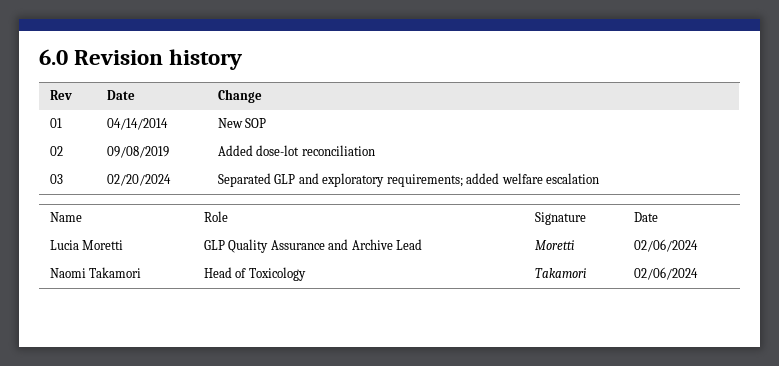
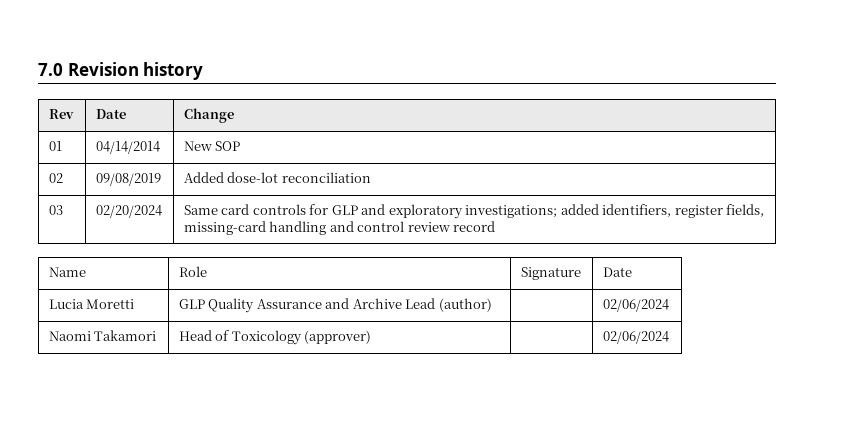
- 6.0 Revision history
+ 7.0 Revision history
- 03 | 02/20/2024 | Separated GLP and exploratory requirements; added welfare escalation
+ 03 | 02/20/2024 | Same card controls for GLP and exploratory investigations; added identifiers, register fields, missing-card handling and control review record
- Lucia Moretti | GLP Quality Assurance and Archive Lead | Moretti | 02/06/2024
+ Lucia Moretti | GLP Quality Assurance and Archive Lead (author) | | 02/06/2024
- Naomi Takamori | Head of Toxicology | Takamori | 02/06/2024
+ Naomi Takamori | Head of Toxicology (approver) | | 02/06/2024

